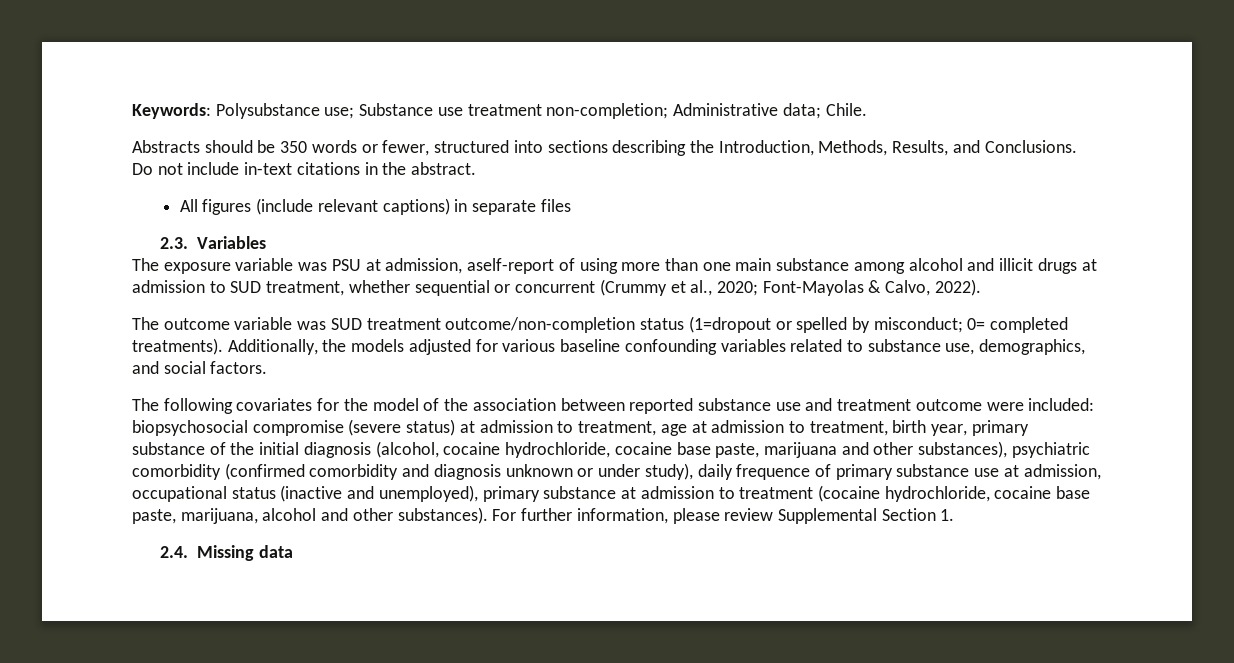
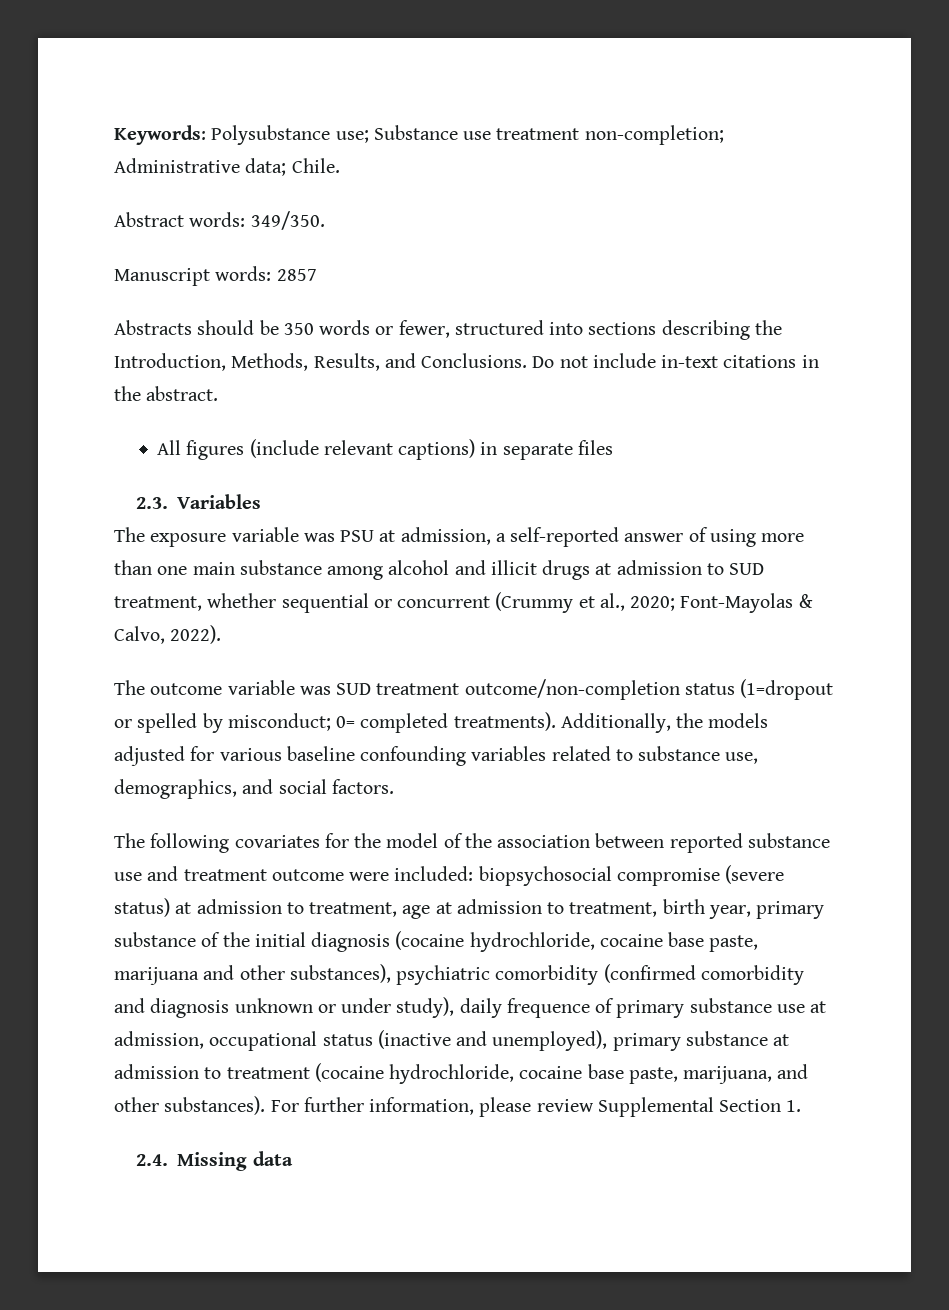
+ Abstract words: 349/350.
+ Manuscript words: 2857
- The exposure variable was PSU at admission, aself-report of using more than one main substance among alcohol and illicit drugs at admission to SUD treatment, whether sequential or concurrent (Crummy et al., 2020; Font-Mayolas & Calvo, 2022).
+ The exposure variable was PSU at admission, a self-reported answer of using more than one main substance among alcohol and illicit drugs at admission to SUD treatment, whether sequential or concurrent (Crummy et al., 2020; Font-Mayolas & Calvo, 2022).
- biopsychosocial compromise (severe status) at admission to treatment, age at admission to treatment, birth year, primary substance of the initial diagnosis (alcohol, cocaine hydrochloride, cocaine base paste, marijuana and other substances), psychiatric comorbidity (confirmed comorbidity and diagnosis unknown or under study), daily frequence of primary substance use at admission, occupational status (inactive and unemployed), primary substance at admission to treatment (cocaine hydrochloride, cocaine base paste, marijuana, alcohol and other substances).
+ biopsychosocial compromise (severe status) at admission to treatment, age at admission to treatment, birth year, primary substance of the initial diagnosis (cocaine hydrochloride, cocaine base paste, marijuana and other substances), psychiatric comorbidity (confirmed comorbidity and diagnosis unknown or under study), daily frequence of primary substance use at admission, occupational status (inactive and unemployed), primary substance at admission to treatment (cocaine hydrochloride, cocaine base paste, marijuana, and other substances).

